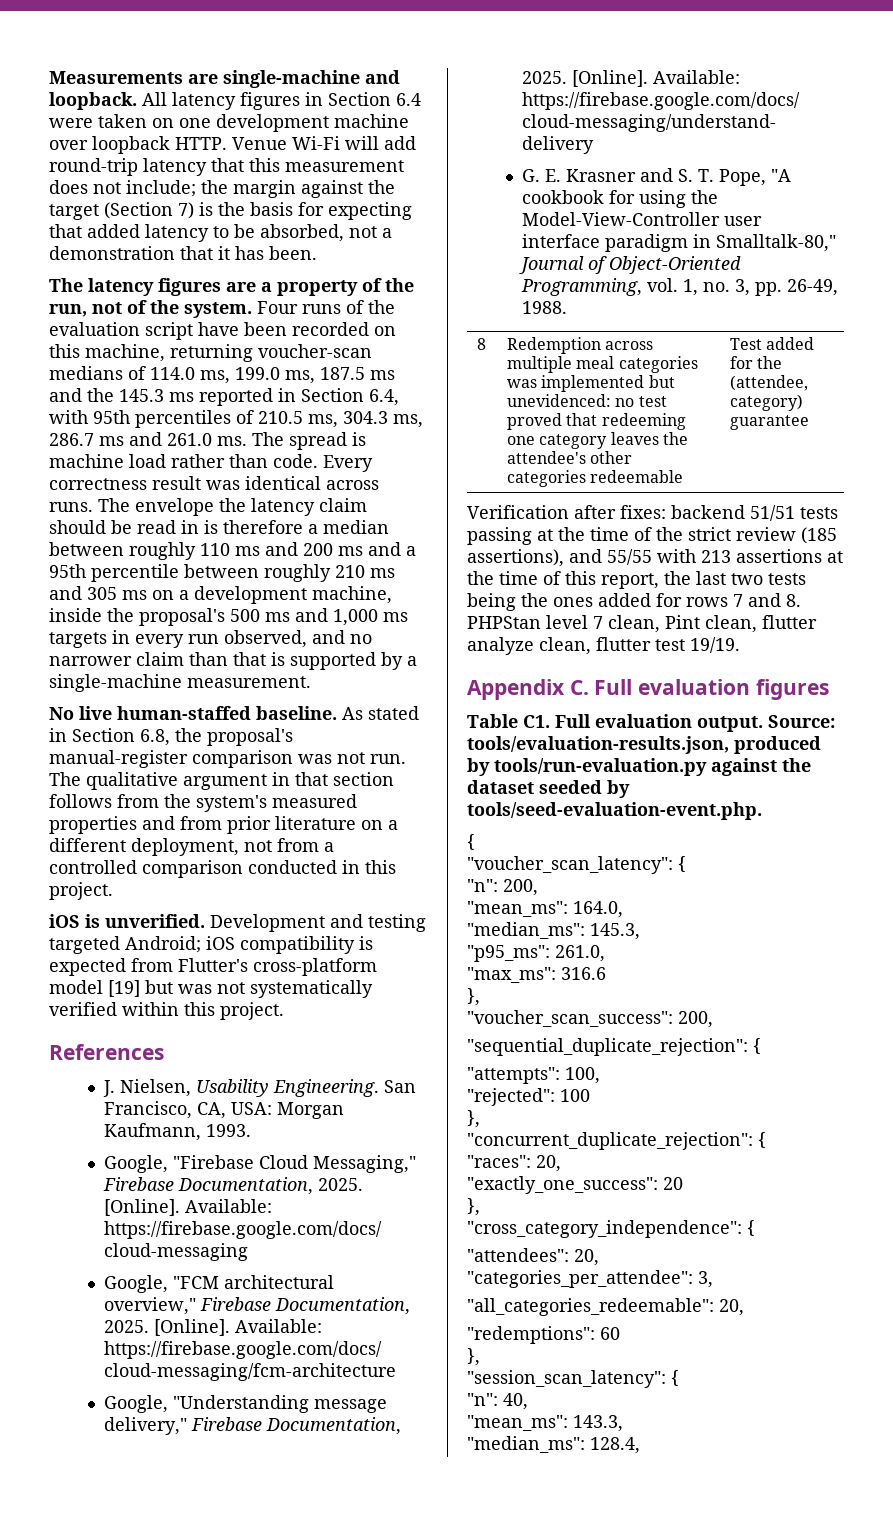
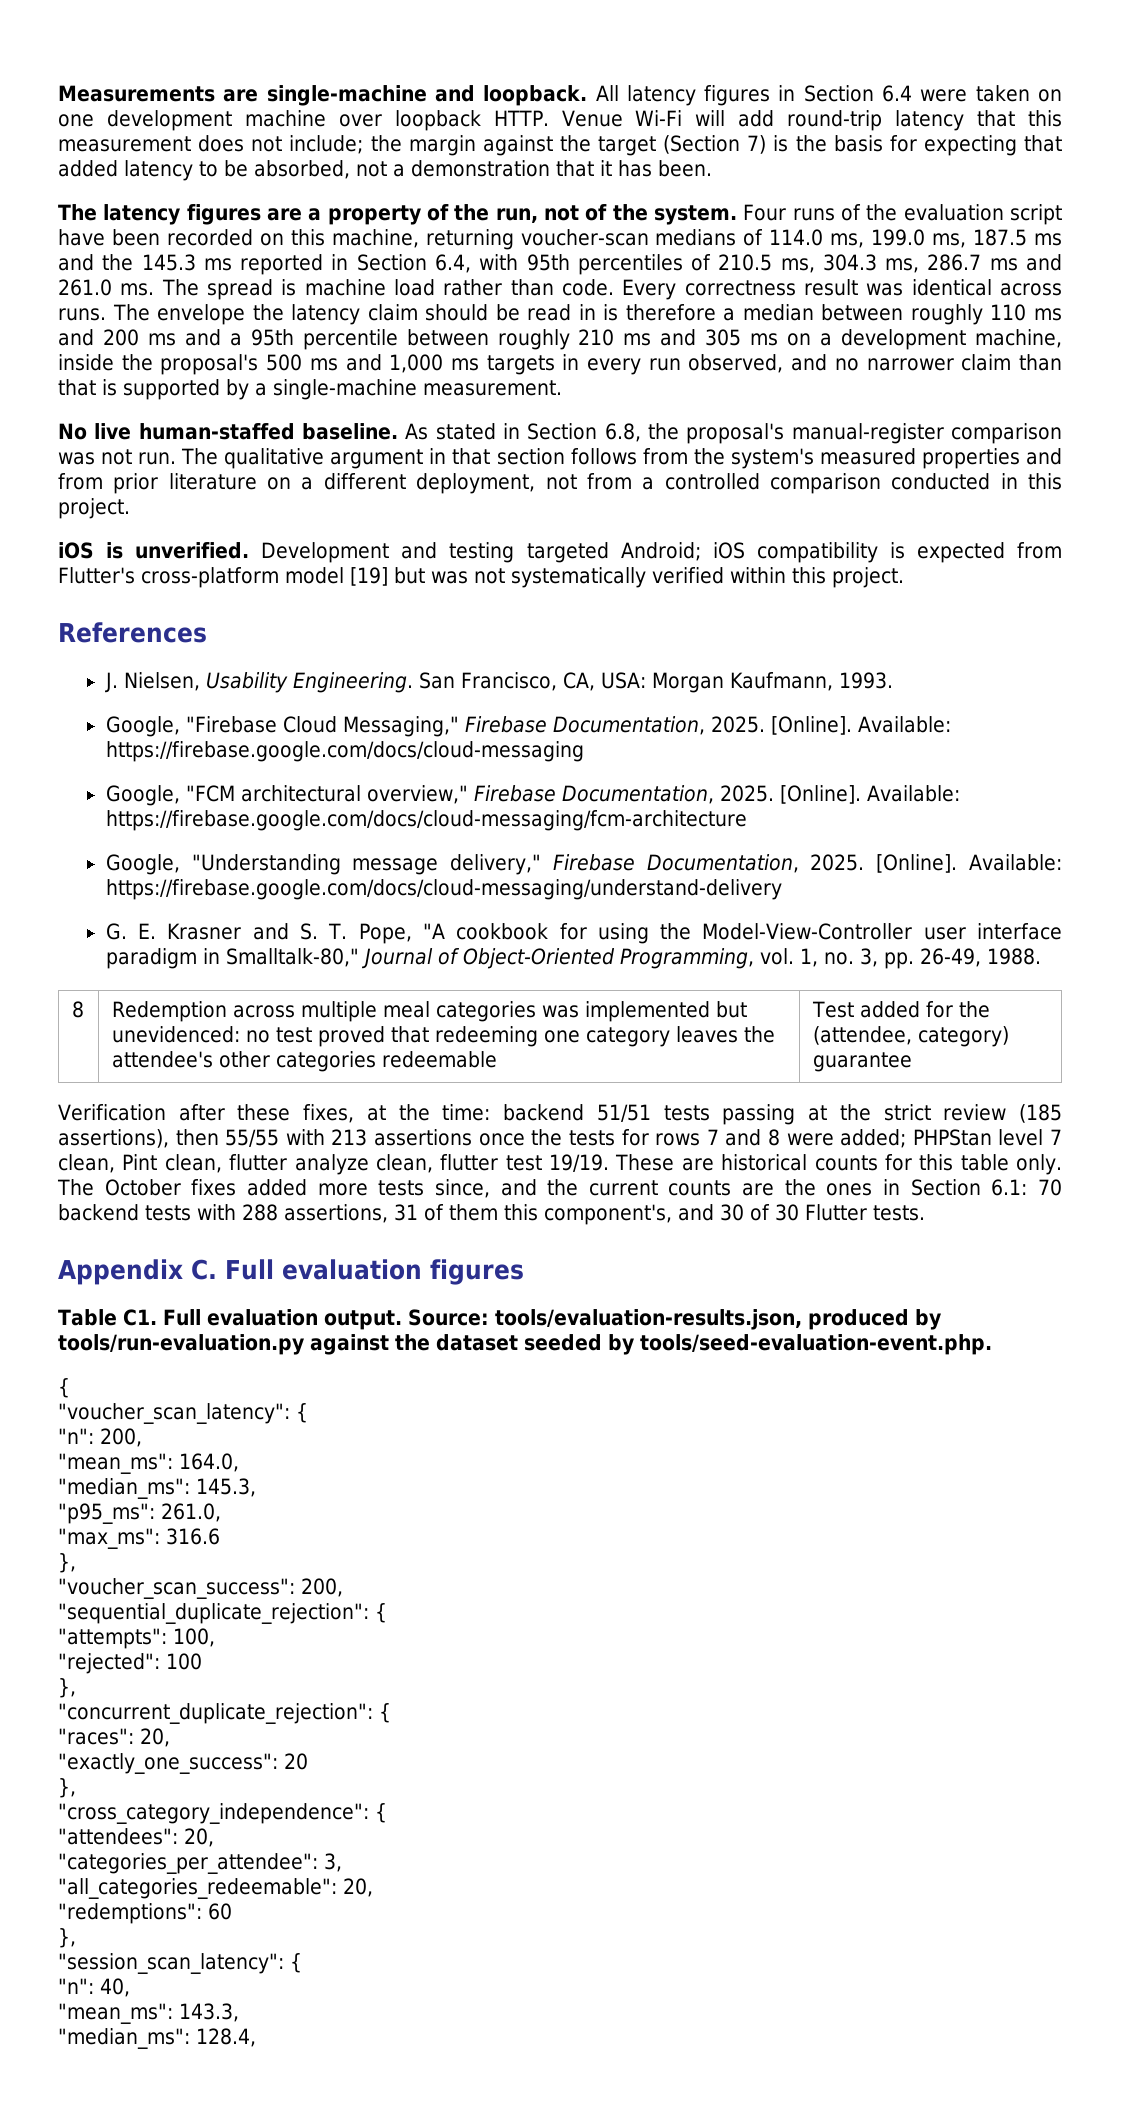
- Verification after fixes: backend 51/51 tests passing at the time of the strict review (185 assertions), and 55/55 with 213 assertions at the time of this report, the last two tests being the ones added for rows 7 and 8. PHPStan level 7 clean, Pint clean, flutter analyze clean, flutter test 19/19.
+ Verification after these fixes, at the time: backend 51/51 tests passing at the strict review (185 assertions), then 55/55 with 213 assertions once the tests for rows 7 and 8 were added; PHPStan level 7 clean, Pint clean, flutter analyze clean, flutter test 19/19. These are historical counts for this table only. The October fixes added more tests since, and the current counts are the ones in Section 6.1: 70 backend tests with 288 assertions, 31 of them this component's, and 30 of 30 Flutter tests.

